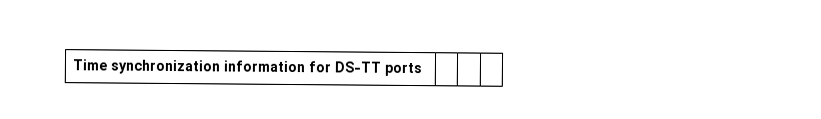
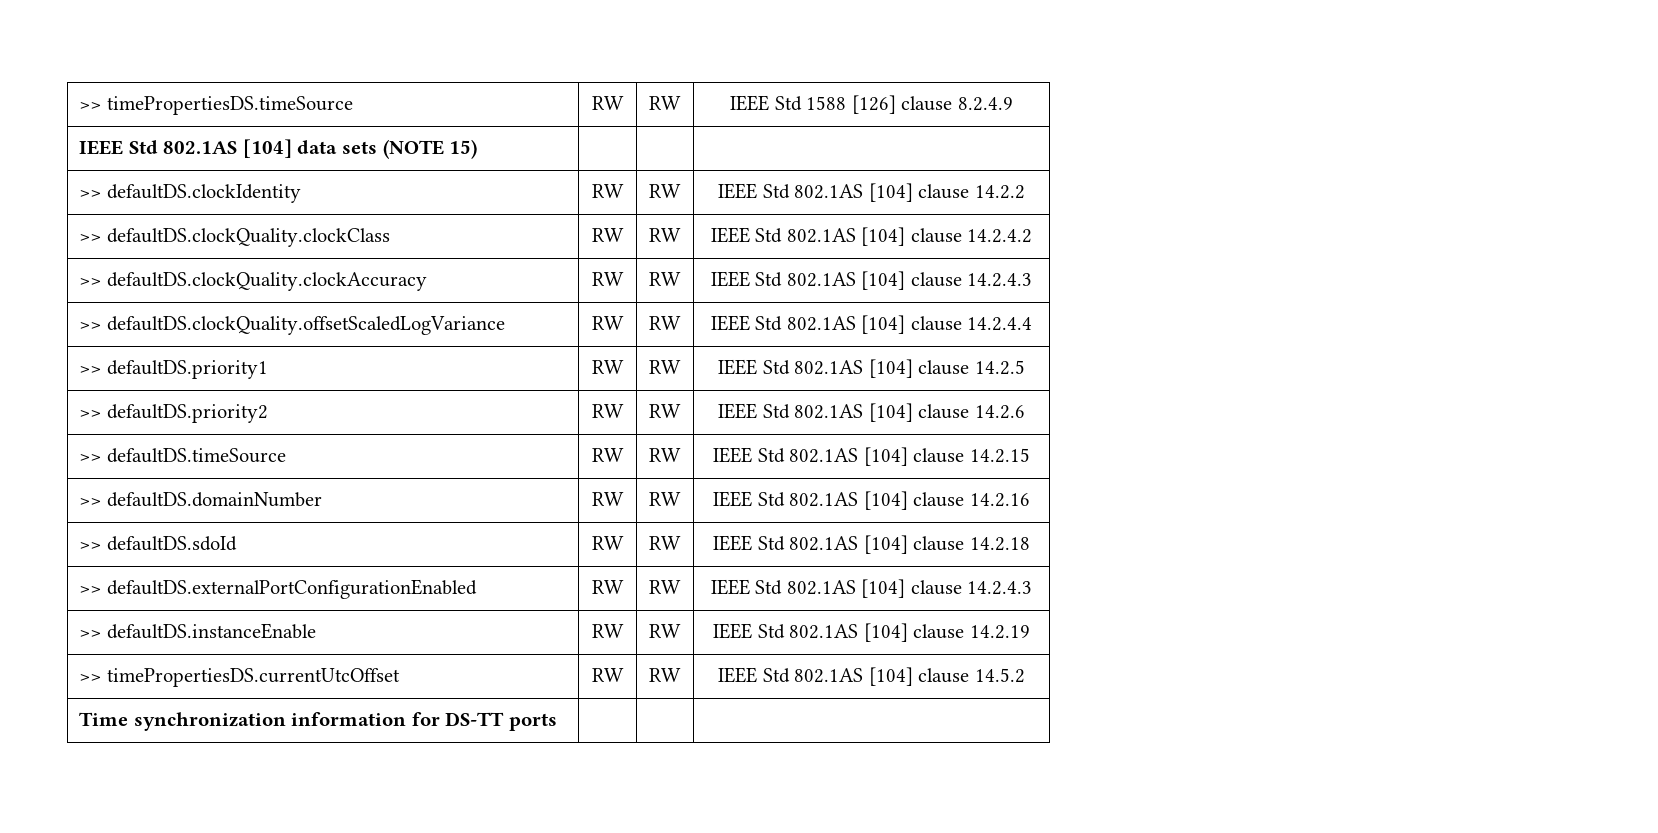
+ >> timePropertiesDS.timeSource | RW | RW | IEEE Std 1588 [126] clause 8.2.4.9
+ IEEE Std 802.1AS [104] data sets (NOTE 15) | | |
+ >> defaultDS.clockIdentity | RW | RW | IEEE Std 802.1AS [104] clause 14.2.2
+ >> defaultDS.clockQuality.clockClass | RW | RW | IEEE Std 802.1AS [104] clause 14.2.4.2
+ >> defaultDS.clockQuality.clockAccuracy | RW | RW | IEEE Std 802.1AS [104] clause 14.2.4.3
+ >> defaultDS.clockQuality.offsetScaledLogVariance | RW | RW | IEEE Std 802.1AS [104] clause 14.2.4.4
+ >> defaultDS.priority1 | RW | RW | IEEE Std 802.1AS [104] clause 14.2.5
+ >> defaultDS.priority2 | RW | RW | IEEE Std 802.1AS [104] clause 14.2.6
+ >> defaultDS.timeSource | RW | RW | IEEE Std 802.1AS [104] clause 14.2.15
+ >> defaultDS.domainNumber | RW | RW | IEEE Std 802.1AS [104] clause 14.2.16
+ >> defaultDS.sdoId | RW | RW | IEEE Std 802.1AS [104] clause 14.2.18
+ >> defaultDS.externalPortConfigurationEnabled | RW | RW | IEEE Std 802.1AS [104] clause 14.2.4.3
+ >> defaultDS.instanceEnable | RW | RW | IEEE Std 802.1AS [104] clause 14.2.19
+ >> timePropertiesDS.currentUtcOffset | RW | RW | IEEE Std 802.1AS [104] clause 14.5.2

